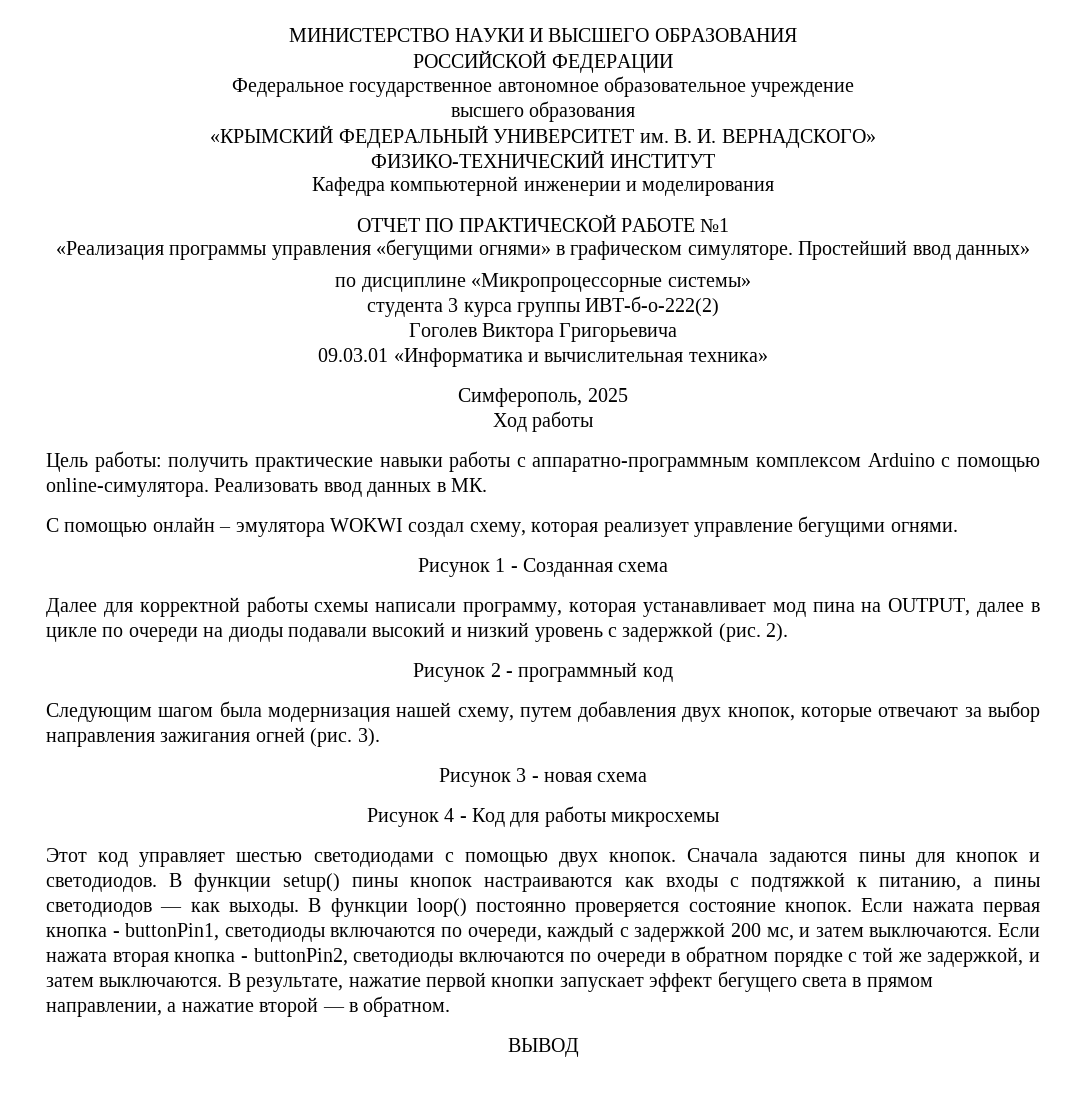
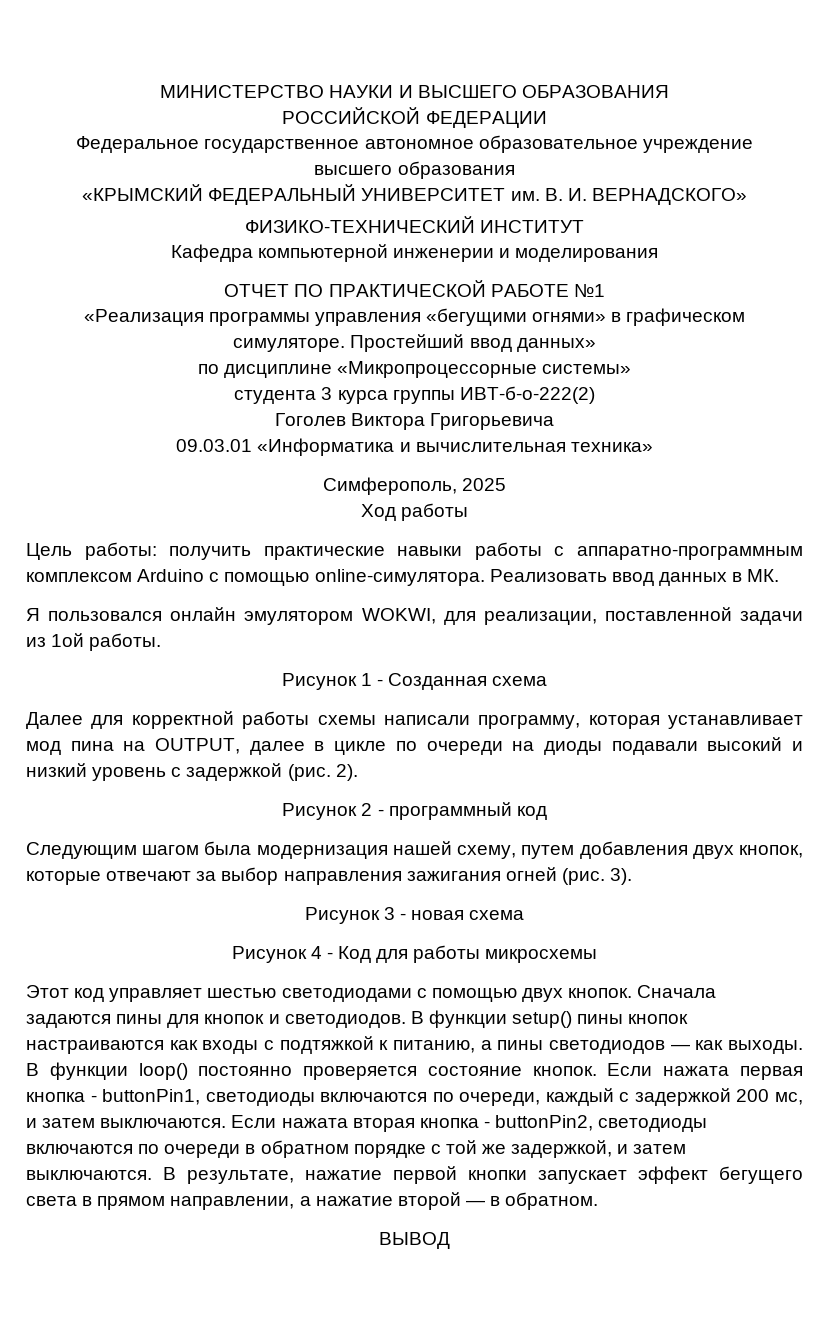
- С помощью онлайн – эмулятора WOKWI создал схему, которая реализует управление бегущими огнями.
+ Я пользовался онлайн эмулятором WOKWI, для реализации, поставленной задачи из 1ой работы.

